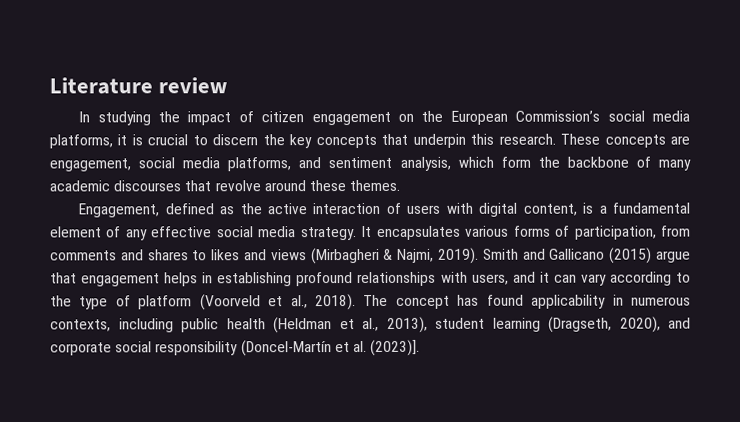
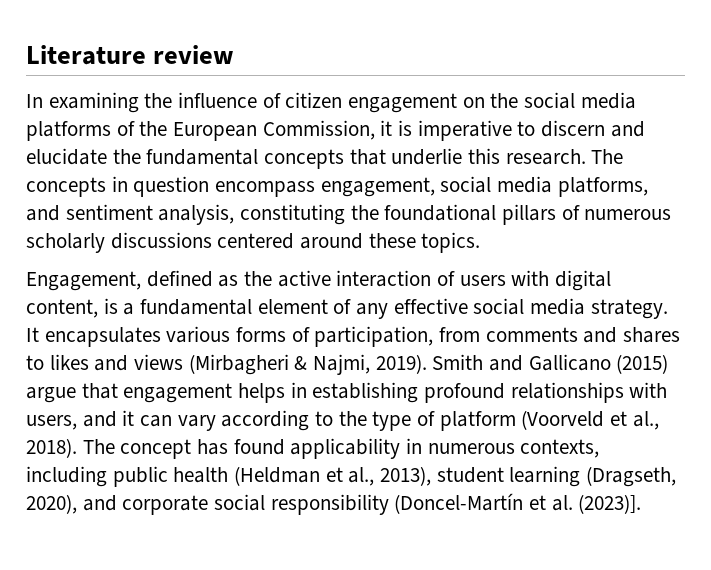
- In studying the impact of citizen engagement on the European Commission’s social media platforms, it is crucial to discern the key concepts that underpin this research.
+ In examining the influence of citizen engagement on the social media platforms of the European Commission, it is imperative to discern and elucidate the fundamental concepts that underlie this research.
- These concepts are engagement, social media platforms, and sentiment analysis, which form the backbone of many academic discourses that revolve around these themes.
+ The concepts in question encompass engagement, social media platforms, and sentiment analysis, constituting the foundational pillars of numerous scholarly discussions centered around these topics.

